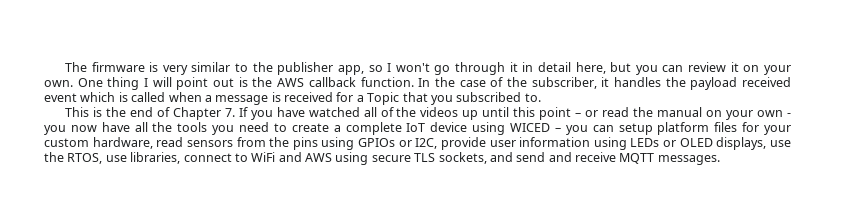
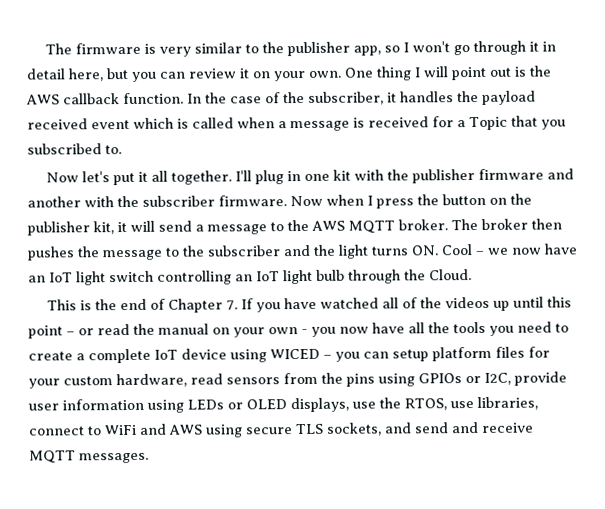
+ Now let's put it all together. I'll plug in one kit with the publisher firmware and another with the subscriber firmware. Now when I press the button on the publisher kit, it will send a message to the AWS MQTT broker. The broker then pushes the message to the subscriber and the light turns ON. Cool – we now have an IoT light switch controlling an IoT light bulb through the Cloud.

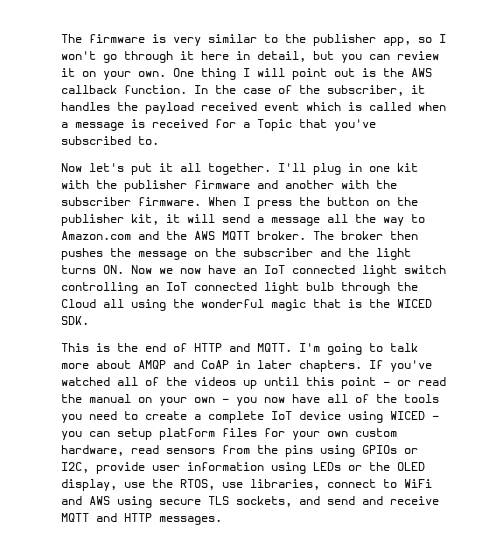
- The firmware is very similar to the publisher app, so I won't go through it in detail here, but you can review it on your own.
+ The firmware is very similar to the publisher app, so I won't go through it here in detail, but you can review it on your own.
- In the case of the subscriber, it handles the payload received event which is called when a message is received for a Topic that you subscribed to.
+ In the case of the subscriber, it handles the payload received event which is called when a message is received for a Topic that you've subscribed to.
- Now when I press the button on the publisher kit, it will send a message to the AWS MQTT broker.
+ When I press the button on the publisher kit, it will send a message all the way to Amazon.com and the AWS MQTT broker.
- The broker then pushes the message to the subscriber and the light turns ON. Cool – we now have an IoT light switch controlling an IoT light bulb through the Cloud.
+ The broker then pushes the message on the subscriber and the light turns ON. Now we now have an IoT connected light switch controlling an IoT connected light bulb through the Cloud all using the wonderful magic that is the WICED SDK.
- This is the end of Chapter 7. If you have watched all of the videos up until this point – or read the manual on your own - you now have all the tools you need to create a complete IoT device using WICED – you can setup platform files for your custom hardware, read sensors from the pins using GPIOs or I2C, provide user information using LEDs or OLED displays, use the RTOS, use libraries, connect to WiFi and AWS using secure TLS sockets, and send and receive MQTT messages.
+ This is the end of HTTP and MQTT. I'm going to talk more about AMQP and CoAP in later chapters. If you've watched all of the videos up until this point – or read the manual on your own - you now have all of the tools you need to create a complete IoT device using WICED – you can setup platform files for your own custom hardware, read sensors from the pins using GPIOs or I2C, provide user information using LEDs or the OLED display, use the RTOS, use libraries, connect to WiFi and AWS using secure TLS sockets, and send and receive MQTT and HTTP messages.

